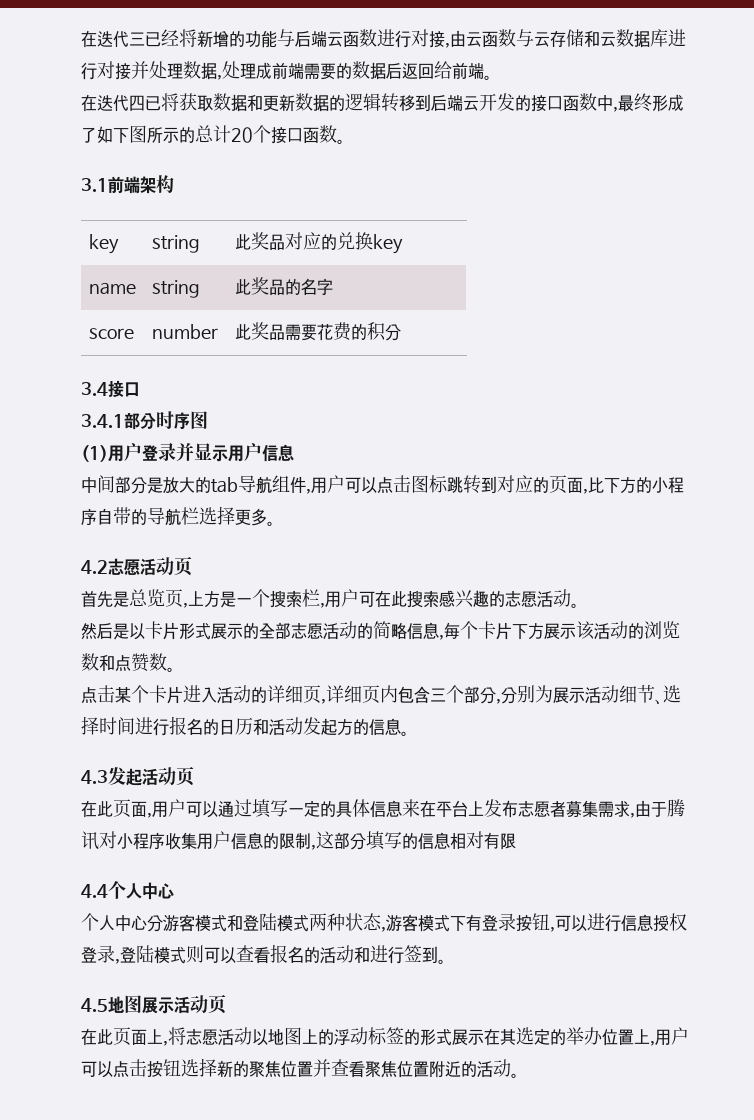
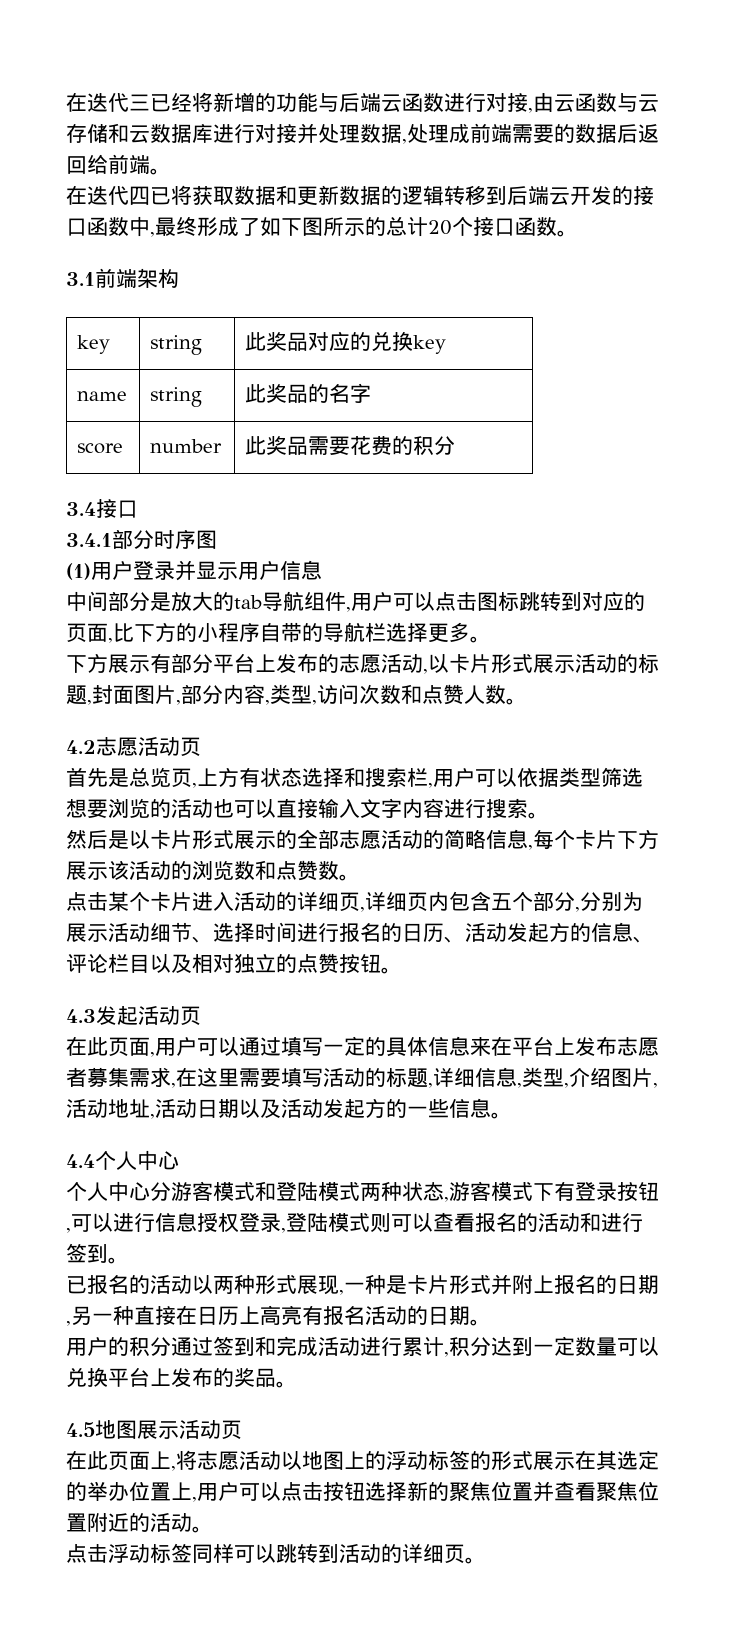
+ 下方展示有部分平台上发布的志愿活动,以卡片形式展示活动的标题,封面图片,部分内容,类型,访问次数和点赞人数。
- 首先是总览页,上方是一个搜索栏,用户可在此搜索感兴趣的志愿活动。
+ 首先是总览页,上方有状态选择和搜索栏,用户可以依据类型筛选想要浏览的活动也可以直接输入文字内容进行搜索。
- 点击某个卡片进入活动的详细页,详细页内包含三个部分,分别为展示活动细节、选择时间进行报名的日历和活动发起方的信息。
+ 点击某个卡片进入活动的详细页,详细页内包含五个部分,分别为展示活动细节、选择时间进行报名的日历、活动发起方的信息、评论栏目以及相对独立的点赞按钮。
- 在此页面,用户可以通过填写一定的具体信息来在平台上发布志愿者募集需求,由于腾讯对小程序收集用户信息的限制,这部分填写的信息相对有限
+ 在此页面,用户可以通过填写一定的具体信息来在平台上发布志愿者募集需求,在这里需要填写活动的标题,详细信息,类型,介绍图片,活动地址,活动日期以及活动发起方的一些信息。
+ 已报名的活动以两种形式展现,一种是卡片形式并附上报名的日期,另一种直接在日历上高亮有报名活动的日期。
+ 用户的积分通过签到和完成活动进行累计,积分达到一定数量可以兑换平台上发布的奖品。
+ 点击浮动标签同样可以跳转到活动的详细页。

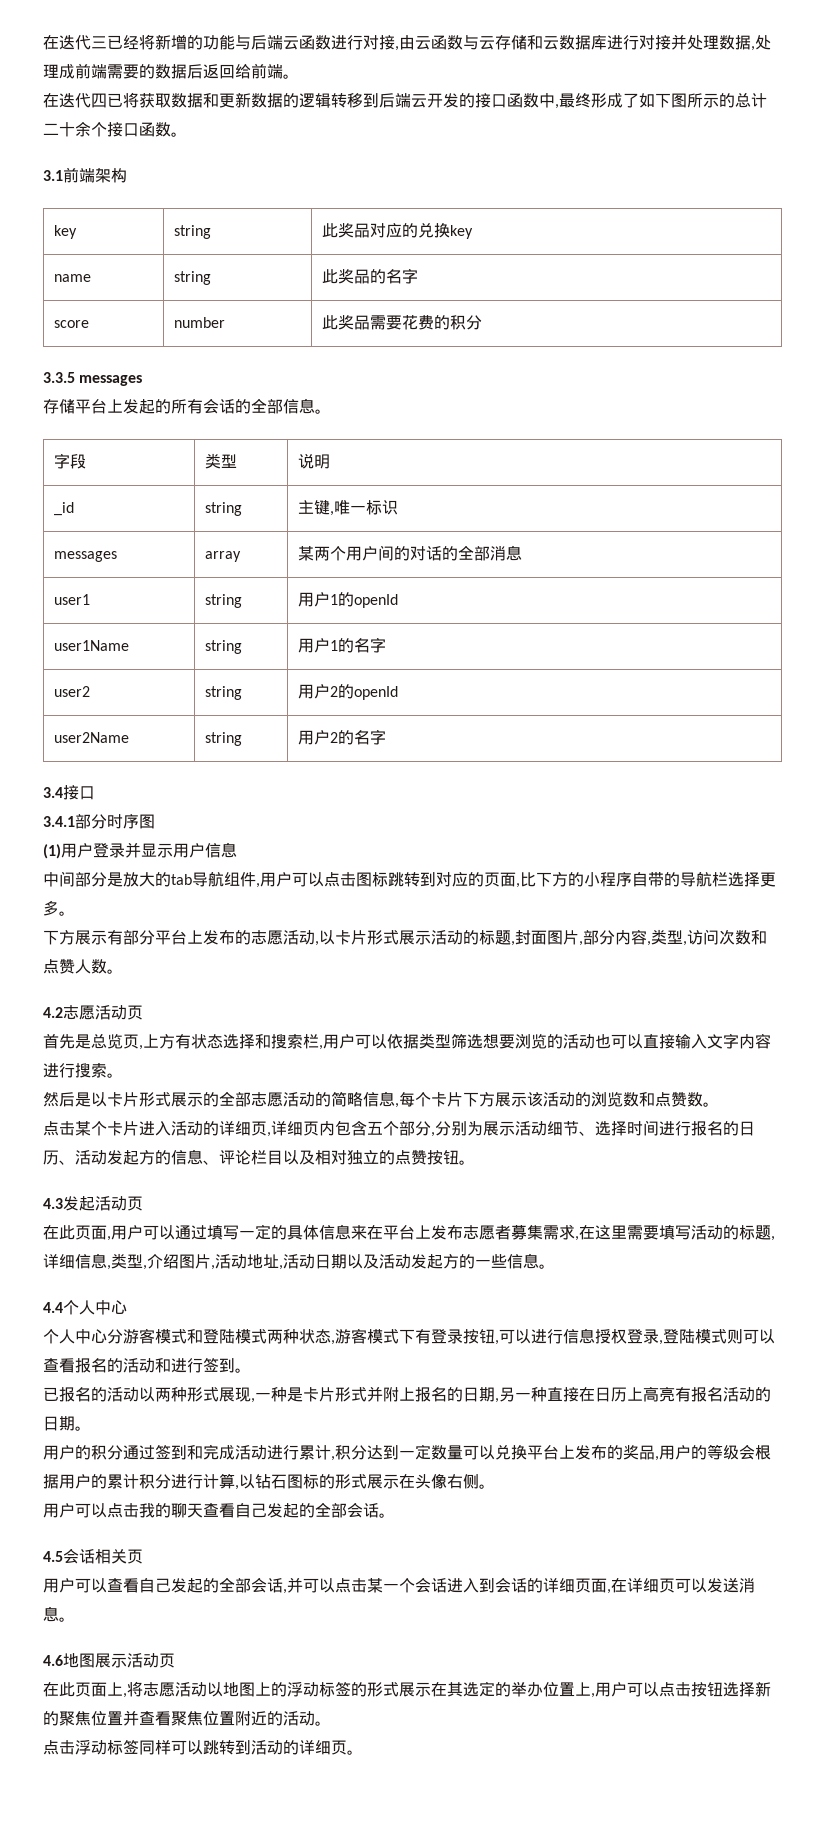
- 在迭代四已将获取数据和更新数据的逻辑转移到后端云开发的接口函数中,最终形成了如下图所示的总计20个接口函数。
+ 在迭代四已将获取数据和更新数据的逻辑转移到后端云开发的接口函数中,最终形成了如下图所示的总计二十余个接口函数。
+ 3.3.5 messages
+ 存储平台上发起的所有会话的全部信息。
+ 字段 | 类型 | 说明
+ _id | string | 主键,唯一标识
+ messages | array | 某两个用户间的对话的全部消息
+ user1 | string | 用户1的openId
+ user1Name | string | 用户1的名字
+ user2 | string | 用户2的openId
+ user2Name | string | 用户2的名字
- 用户的积分通过签到和完成活动进行累计,积分达到一定数量可以兑换平台上发布的奖品。
- 4.5地图展示活动页
+ 用户的积分通过签到和完成活动进行累计,积分达到一定数量可以兑换平台上发布的奖品,用户的等级会根据用户的累计积分进行计算,以钻石图标的形式展示在头像右侧。
+ 用户可以点击我的聊天查看自己发起的全部会话。
+ 4.5会话相关页
+ 用户可以查看自己发起的全部会话,并可以点击某一个会话进入到会话的详细页面,在详细页可以发送消息。
+ 4.6地图展示活动页

